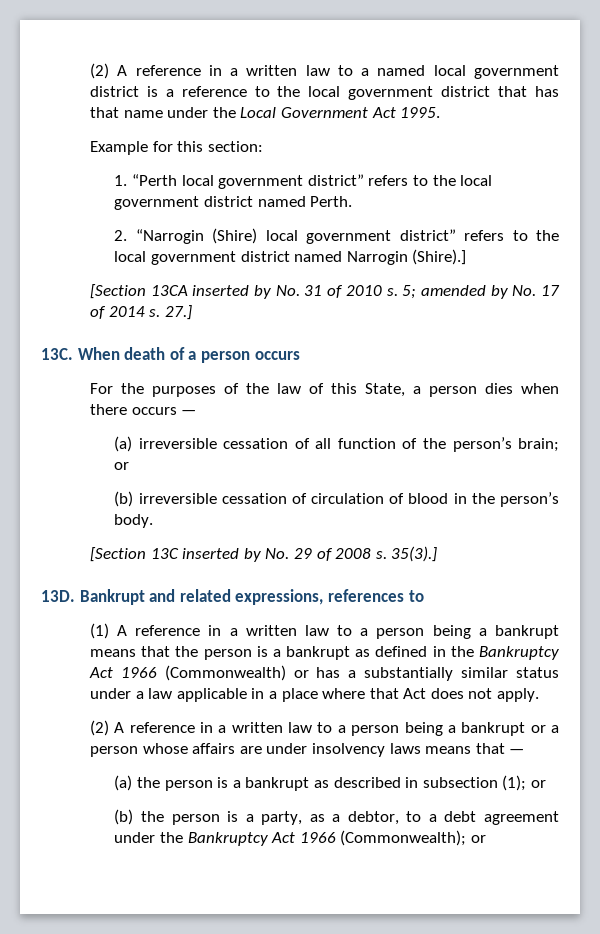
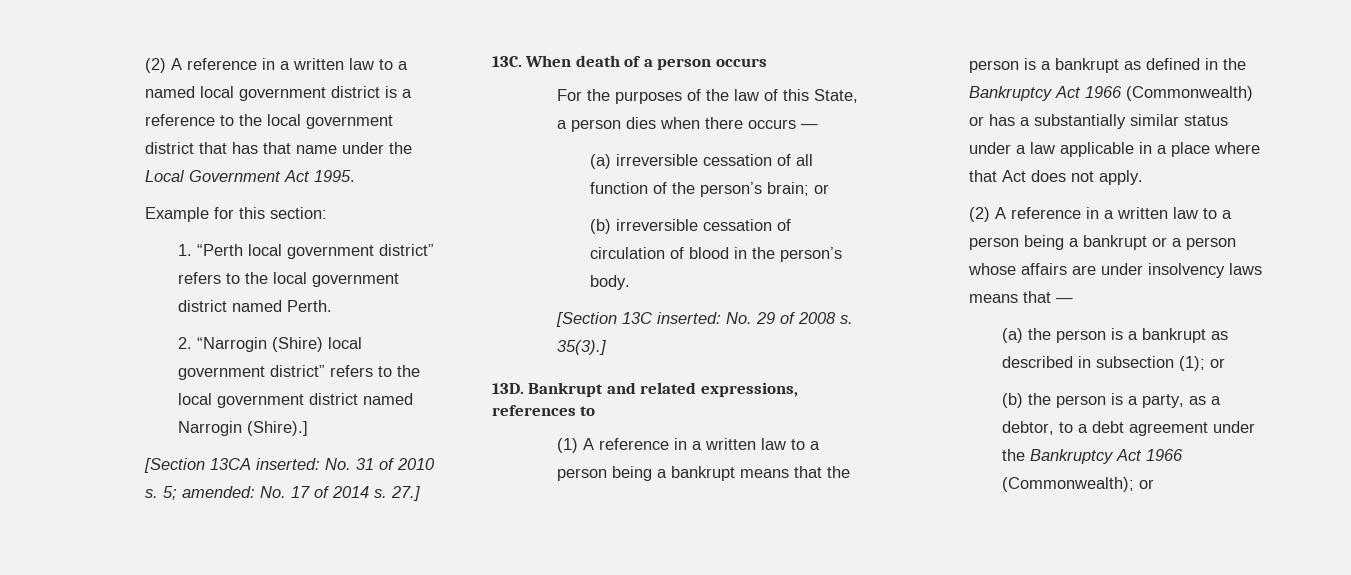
- [Section 13CA inserted by No. 31 of 2010 s.
+ [Section 13CA inserted: No. 31 of 2010 s.
- 5; amended by No. 17 of 2014 s.
+ 5; amended: No. 17 of 2014 s.
- [Section 13C inserted by No. 29 of 2008 s.
+ [Section 13C inserted: No. 29 of 2008 s.

